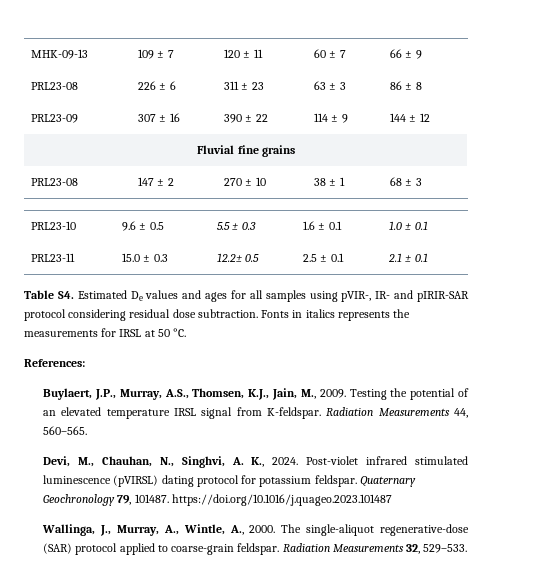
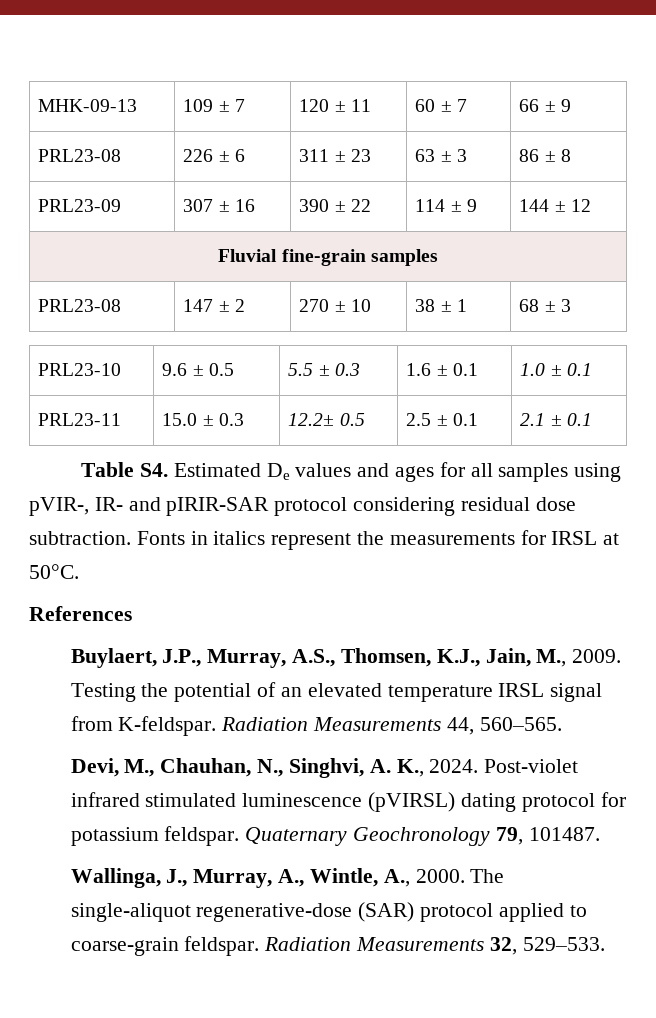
- Fluvial fine grains
+ Fluvial fine-grain samples
- Fonts in italics represents the measurements for IRSL at 50 °C.
- References:
+ Fonts in italics represent the measurements for IRSL at 50°C.
+ References
- Quaternary Geochronology 79, 101487. https://doi.org/10.1016/j.quageo.2023.101487
+ Quaternary Geochronology 79, 101487.

